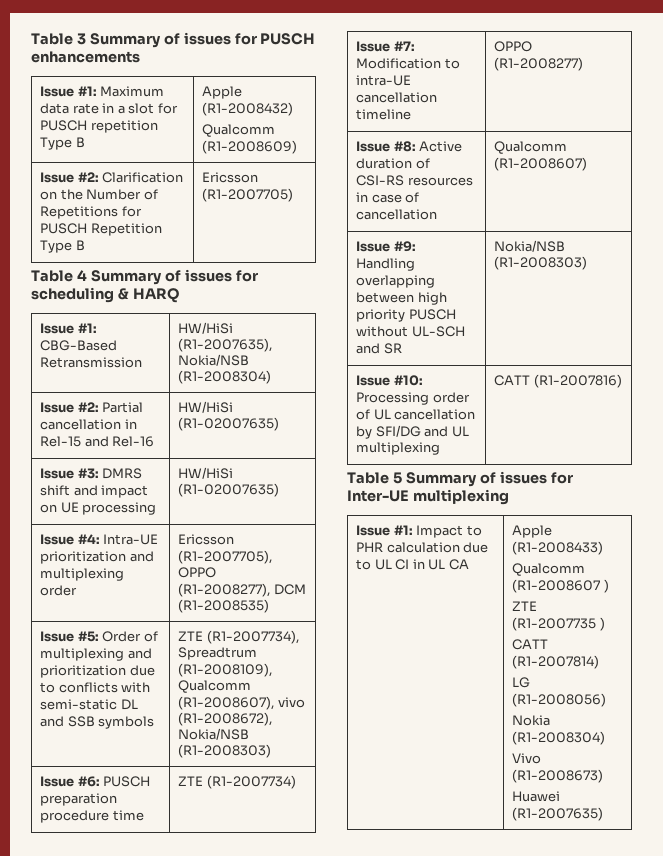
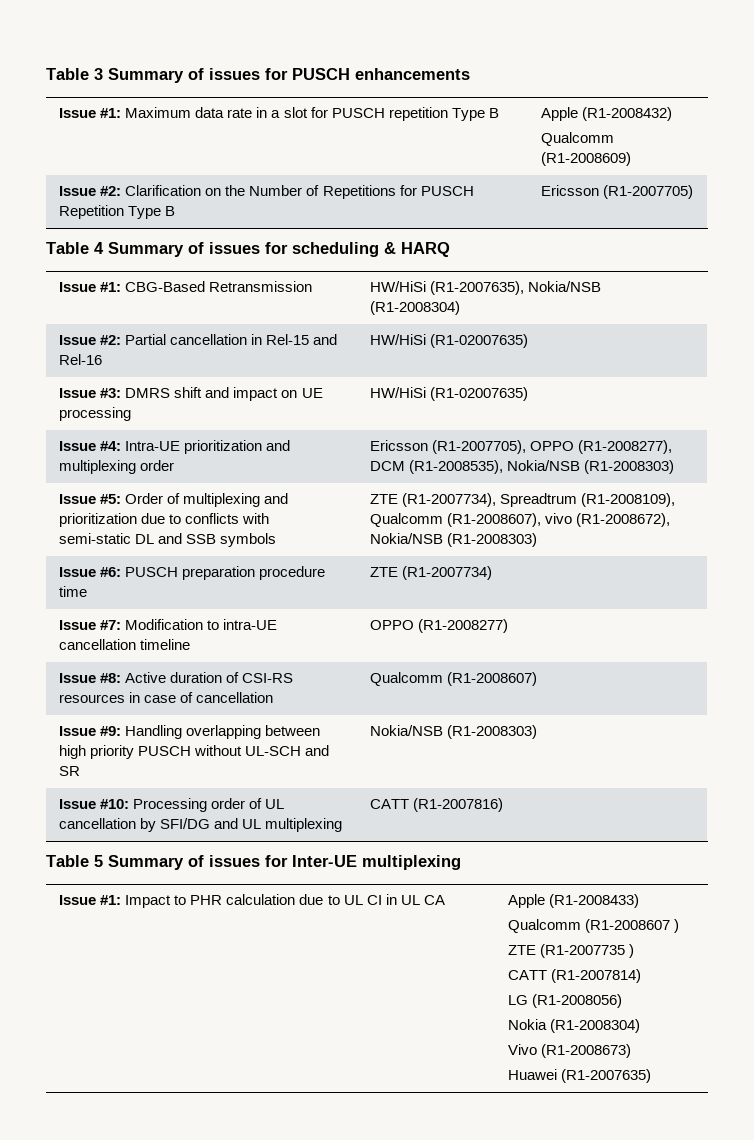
- Issue #4: Intra-UE prioritization and multiplexing order | Ericsson (R1-2007705), OPPO (R1-2008277), DCM (R1-2008535)
+ Issue #4: Intra-UE prioritization and multiplexing order | Ericsson (R1-2007705), OPPO (R1-2008277), DCM (R1-2008535), Nokia/NSB (R1-2008303)

